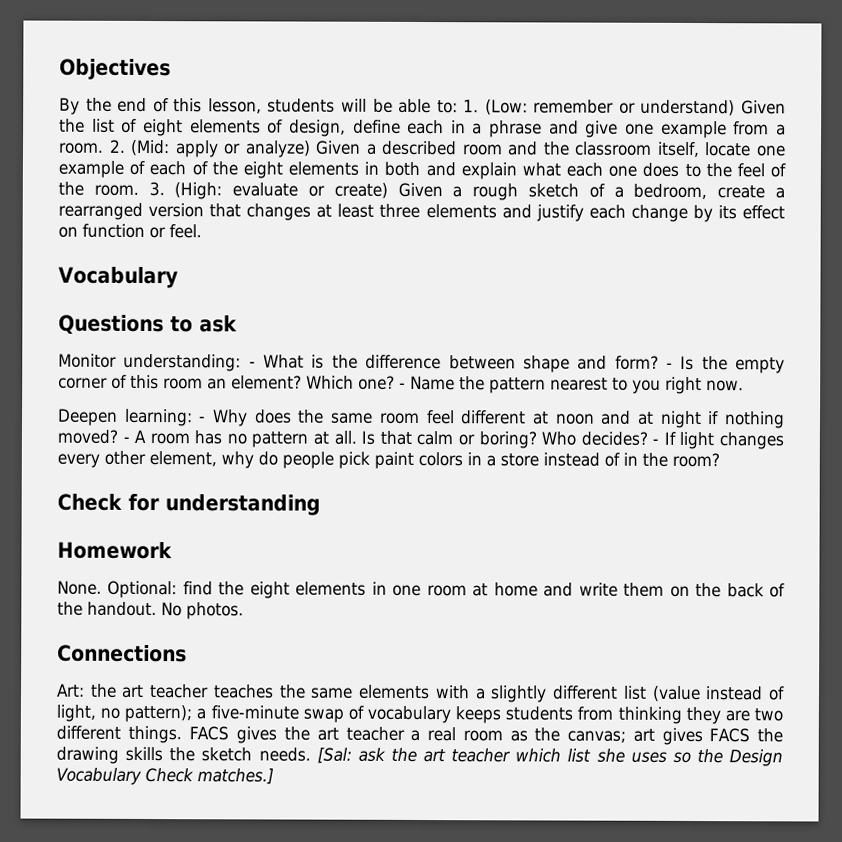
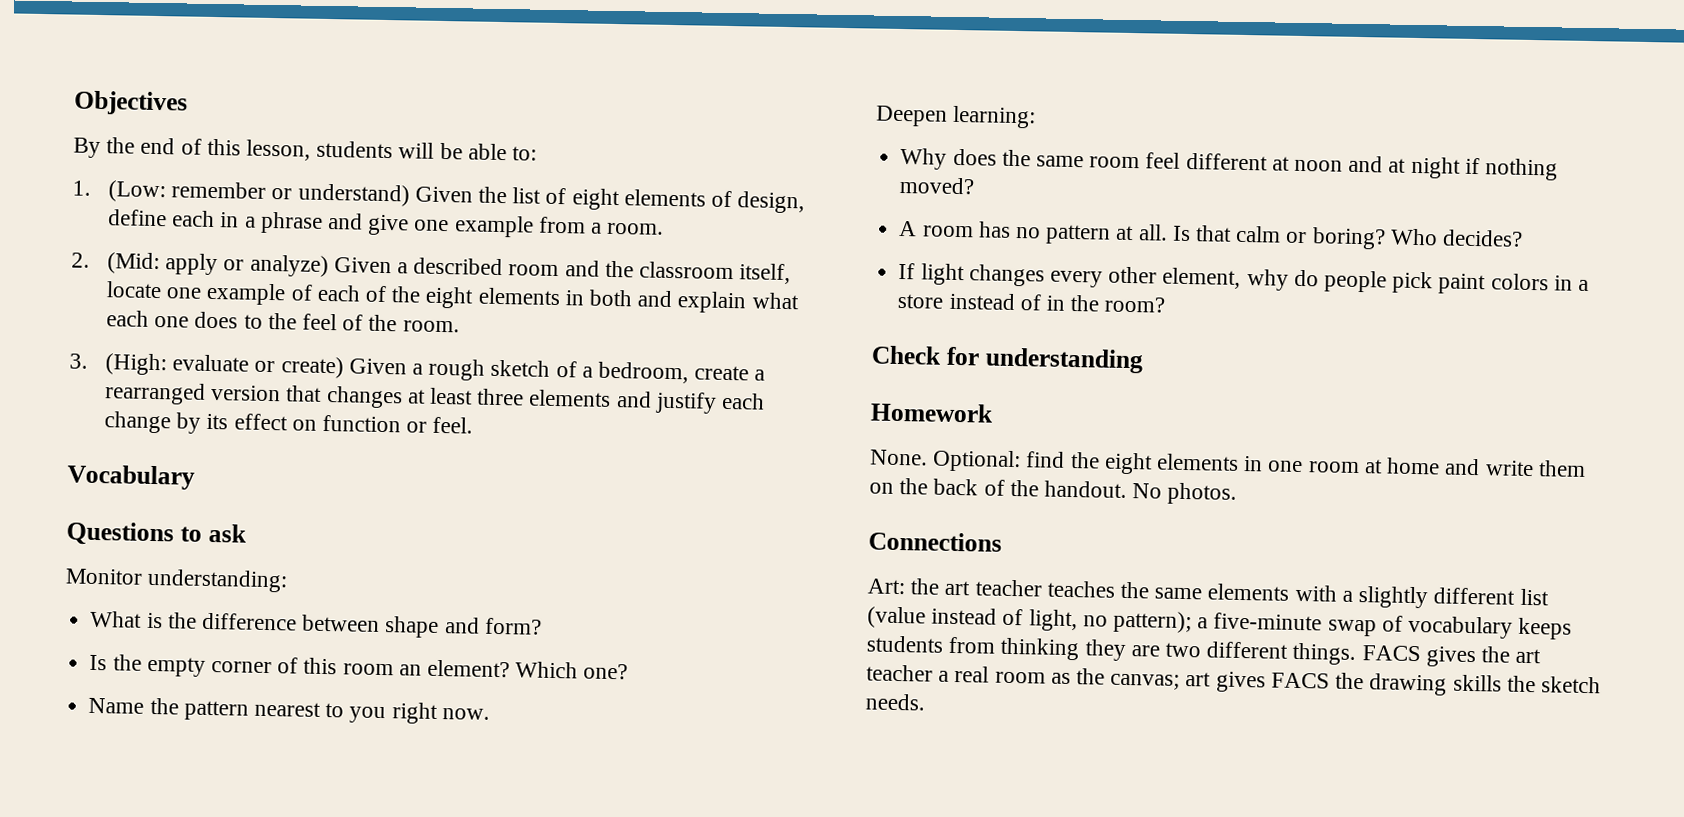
- By the end of this lesson, students will be able to: 1. (Low:
+ By the end of this lesson, students will be able to:
+ 1. (Low:
- remember or understand) Given the list of eight elements of design, define each in a phrase and give one example from a room. 2. (Mid:
+ remember or understand) Given the list of eight elements of design, define each in a phrase and give one example from a room.
+ 2. (Mid:
- apply or analyze) Given a described room and the classroom itself, locate one example of each of the eight elements in both and explain what each one does to the feel of the room. 3. (High:
+ apply or analyze) Given a described room and the classroom itself, locate one example of each of the eight elements in both and explain what each one does to the feel of the room.
+ 3. (High:
- Monitor understanding: - What is the difference between shape and form? - Is the empty corner of this room an element?
+ Monitor understanding:
+ What is the difference between shape and form?
+ Is the empty corner of this room an element?
- Which one? - Name the pattern nearest to you right now.
+ Which one?
+ Name the pattern nearest to you right now.
- Deepen learning: - Why does the same room feel different at noon and at night if nothing moved? - A room has no pattern at all.
+ Deepen learning:
+ Why does the same room feel different at noon and at night if nothing moved?
+ A room has no pattern at all.
- Who decides? - If light changes every other element, why do people pick paint colors in a store instead of in the room?
+ Who decides?
+ If light changes every other element, why do people pick paint colors in a store instead of in the room?
- [Sal: ask the art teacher which list she uses so the Design Vocabulary Check matches.]

